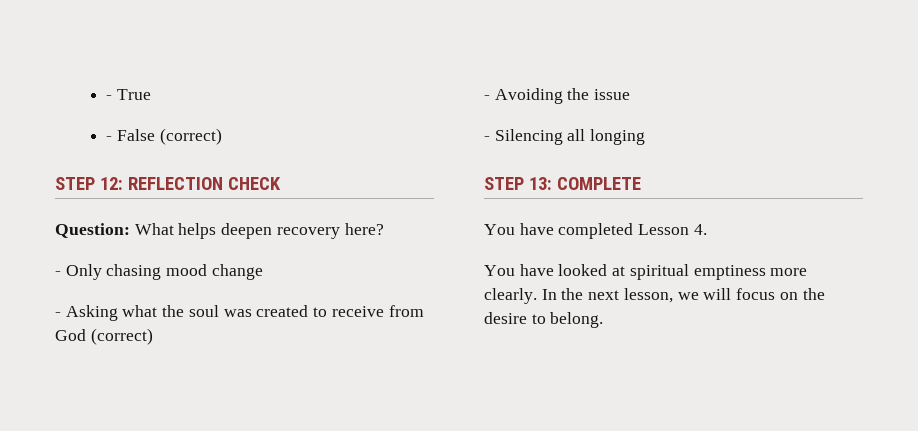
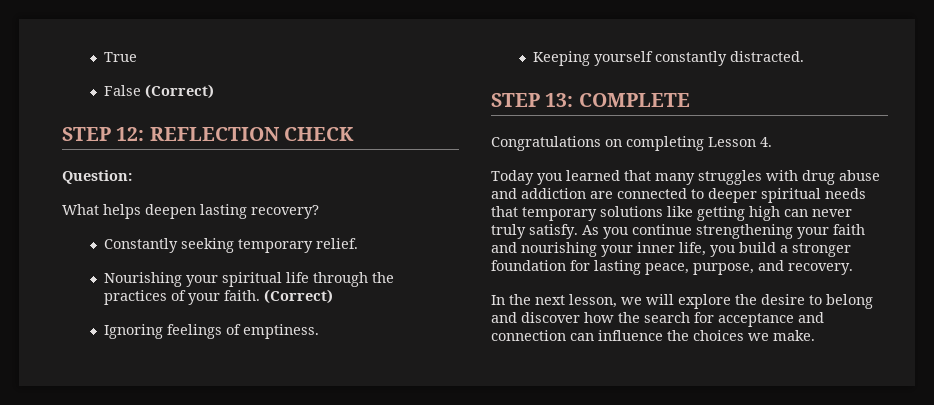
- - True
+ True
- - False (correct)
+ False (Correct)
- Question: What helps deepen recovery here?
- - Only chasing mood change
- - Asking what the soul was created to receive from God (correct)
- - Avoiding the issue
- - Silencing all longing
+ Question:
+ What helps deepen lasting recovery?
+ Constantly seeking temporary relief.
+ Nourishing your spiritual life through the practices of your faith. (Correct)
+ Ignoring feelings of emptiness.
+ Keeping yourself constantly distracted.
- You have completed Lesson 4.
+ Congratulations on completing Lesson 4.
- You have looked at spiritual emptiness more clearly. In the next lesson, we will focus on the desire to belong.
+ Today you learned that many struggles with drug abuse and addiction are connected to deeper spiritual needs that temporary solutions like getting high can never truly satisfy. As you continue strengthening your faith and nourishing your inner life, you build a stronger foundation for lasting peace, purpose, and recovery.
+ In the next lesson, we will explore the desire to belong and discover how the search for acceptance and connection can influence the choices we make.

